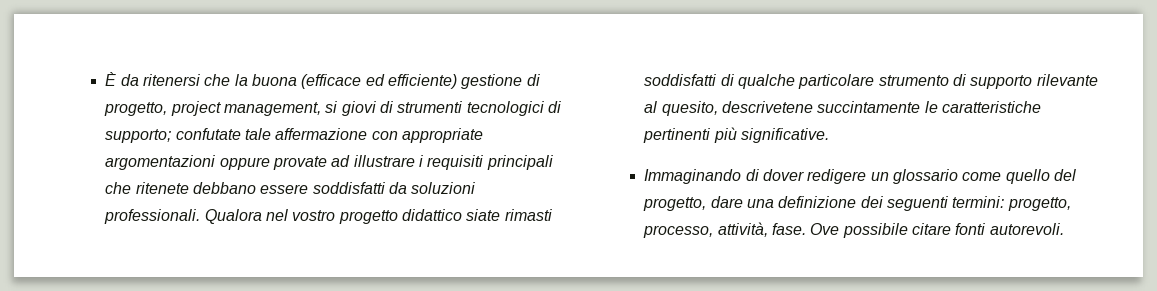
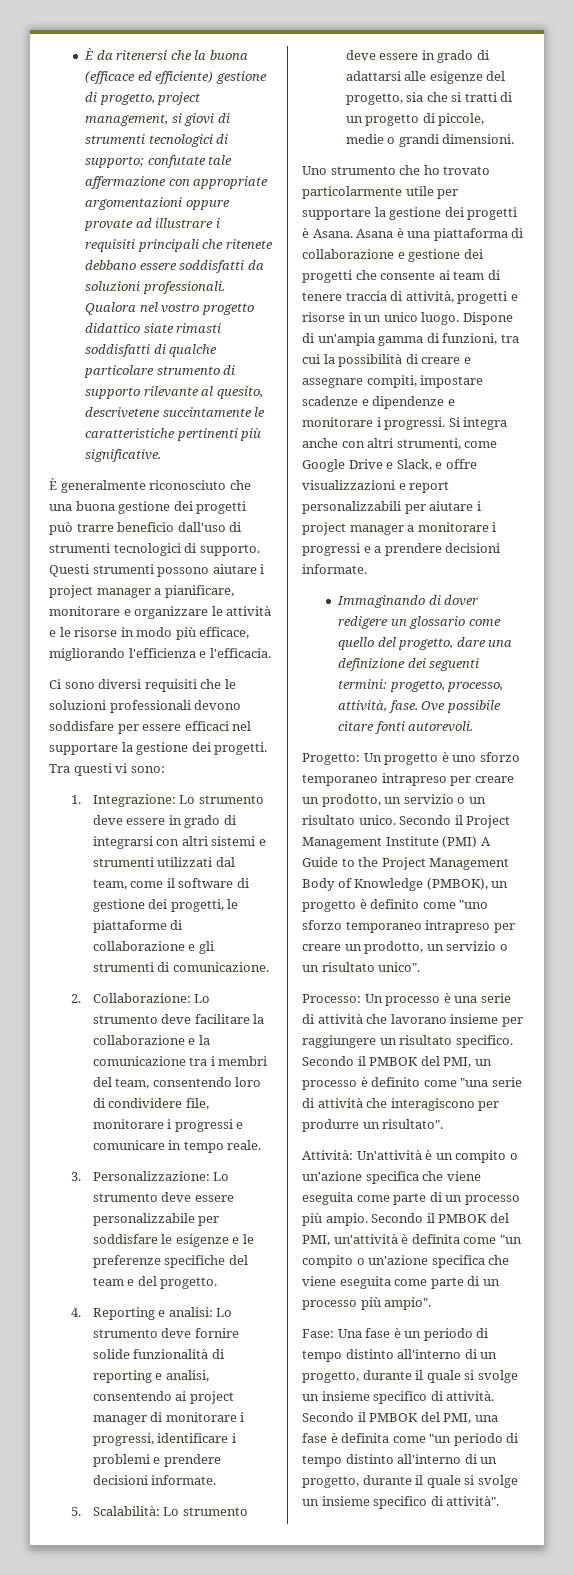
+ È generalmente riconosciuto che una buona gestione dei progetti può trarre beneficio dall'uso di strumenti tecnologici di supporto. Questi strumenti possono aiutare i project manager a pianificare, monitorare e organizzare le attività e le risorse in modo più efficace, migliorando l'efficienza e l'efficacia.
+ Ci sono diversi requisiti che le soluzioni professionali devono soddisfare per essere efficaci nel supportare la gestione dei progetti. Tra questi vi sono:
+ 1. Integrazione: Lo strumento deve essere in grado di integrarsi con altri sistemi e strumenti utilizzati dal team, come il software di gestione dei progetti, le piattaforme di collaborazione e gli strumenti di comunicazione.
+ 2. Collaborazione: Lo strumento deve facilitare la collaborazione e la comunicazione tra i membri del team, consentendo loro di condividere file, monitorare i progressi e comunicare in tempo reale.
+ 3. Personalizzazione: Lo strumento deve essere personalizzabile per soddisfare le esigenze e le preferenze specifiche del team e del progetto.
+ 4. Reporting e analisi: Lo strumento deve fornire solide funzionalità di reporting e analisi, consentendo ai project manager di monitorare i progressi, identificare i problemi e prendere decisioni informate.
+ 5. Scalabilità: Lo strumento deve essere in grado di adattarsi alle esigenze del progetto, sia che si tratti di un progetto di piccole, medie o grandi dimensioni.
+ Uno strumento che ho trovato particolarmente utile per supportare la gestione dei progetti è Asana. Asana è una piattaforma di collaborazione e gestione dei progetti che consente ai team di tenere traccia di attività, progetti e risorse in un unico luogo. Dispone di un'ampia gamma di funzioni, tra cui la possibilità di creare e assegnare compiti, impostare scadenze e dipendenze e monitorare i progressi. Si integra anche con altri strumenti, come Google Drive e Slack, e offre visualizzazioni e report personalizzabili per aiutare i project manager a monitorare i progressi e a prendere decisioni informate.
+ Progetto: Un progetto è uno sforzo temporaneo intrapreso per creare un prodotto, un servizio o un risultato unico. Secondo il Project Management Institute (PMI) A Guide to the Project Management Body of Knowledge (PMBOK), un progetto è definito come "uno sforzo temporaneo intrapreso per creare un prodotto, un servizio o un risultato unico".
+ Processo: Un processo è una serie di attività che lavorano insieme per raggiungere un risultato specifico. Secondo il PMBOK del PMI, un processo è definito come "una serie di attività che interagiscono per produrre un risultato".
+ Attività: Un'attività è un compito o un'azione specifica che viene eseguita come parte di un processo più ampio. Secondo il PMBOK del PMI, un'attività è definita come "un compito o un'azione specifica che viene eseguita come parte di un processo più ampio".
+ Fase: Una fase è un periodo di tempo distinto all'interno di un progetto, durante il quale si svolge un insieme specifico di attività. Secondo il PMBOK del PMI, una fase è definita come "un periodo di tempo distinto all'interno di un progetto, durante il quale si svolge un insieme specifico di attività".

